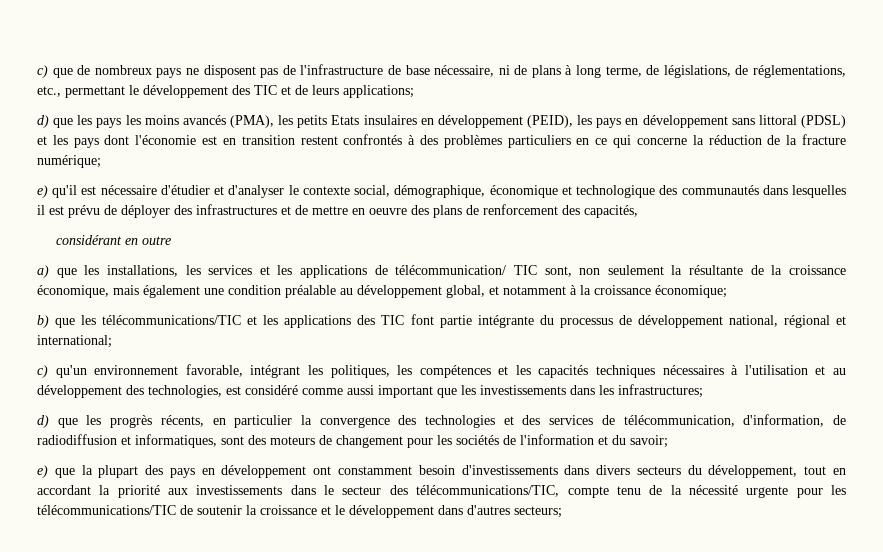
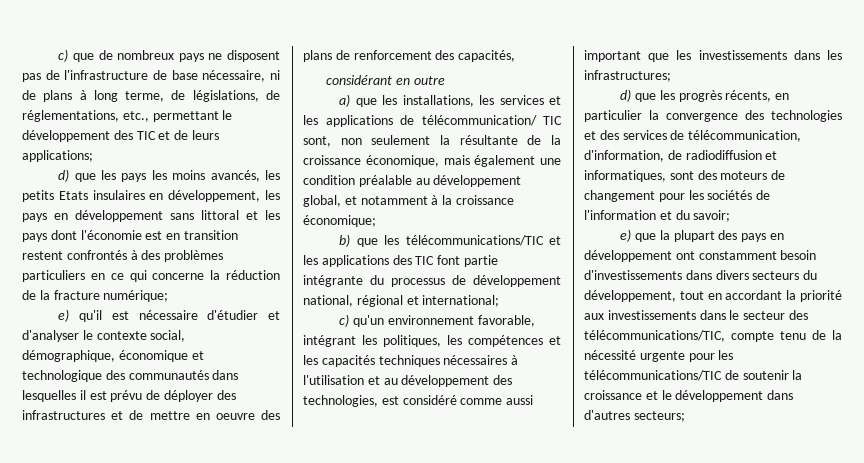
- d) que les pays les moins avancés (PMA), les petits Etats insulaires en développement (PEID), les pays en développement sans littoral (PDSL) et les pays dont l'économie est en transition restent confrontés à des problèmes particuliers en ce qui concerne la réduction de la fracture numérique;
+ d) que les pays les moins avancés, les petits Etats insulaires en développement, les pays en développement sans littoral et les pays dont l'économie est en transition restent confrontés à des problèmes particuliers en ce qui concerne la réduction de la fracture numérique;

